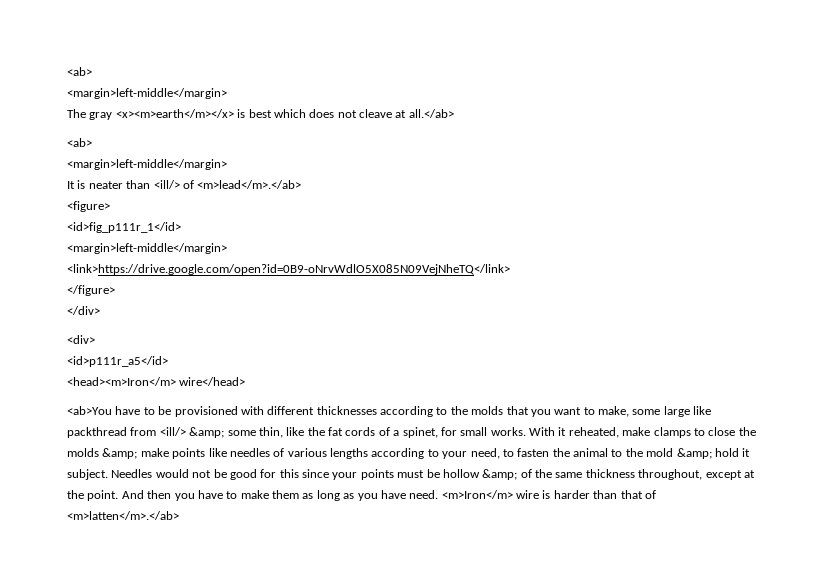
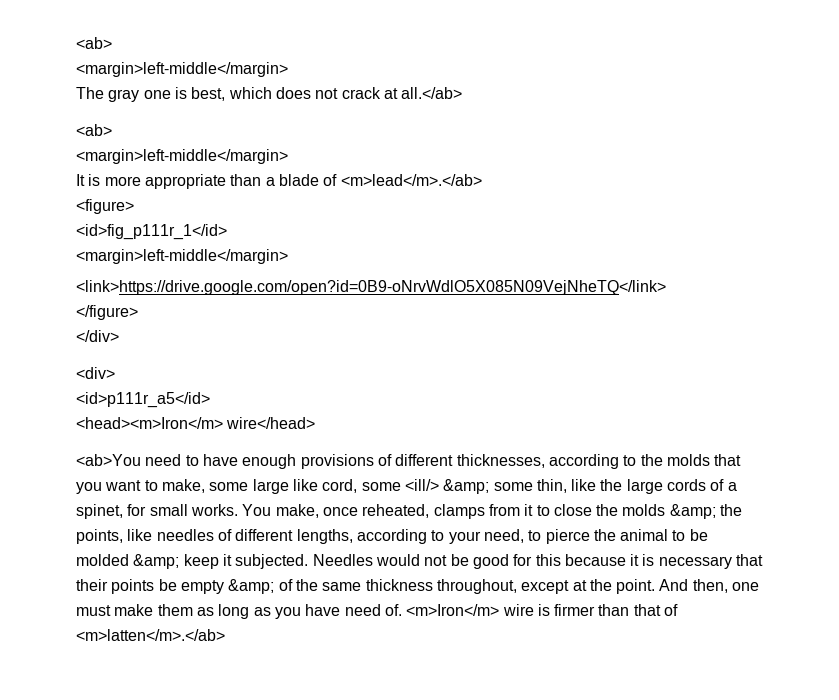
- The gray <x><m>earth</m></x> is best which does not cleave at all.</ab>
+ The gray one is best, which does not crack at all.</ab>
- It is neater than <ill/> of <m>lead</m>.</ab>
+ It is more appropriate than a blade of <m>lead</m>.</ab>
- <ab>You have to be provisioned with different thicknesses according to the molds that you want to make, some large like packthread from <ill/> &amp; some thin, like the fat cords of a spinet, for small works.
+ <ab>You need to have enough provisions of different thicknesses, according to the molds that you want to make, some large like cord, some <ill/> &amp; some thin, like the large cords of a spinet, for small works.
- With it reheated, make clamps to close the molds &amp; make points like needles of various lengths according to your need, to fasten the animal to the mold &amp; hold it subject.
+ You make, once reheated, clamps from it to close the molds &amp; the points, like needles of different lengths, according to your need, to pierce the animal to be molded &amp; keep it subjected.
- Needles would not be good for this since your points must be hollow &amp; of the same thickness throughout, except at the point.
+ Needles would not be good for this because it is necessary that their points be empty &amp; of the same thickness throughout, except at the point.
- And then you have to make them as long as you have need.
+ And then, one must make them as long as you have need of.
- <m>Iron</m> wire is harder than that of <m>latten</m>.</ab>
+ <m>Iron</m> wire is firmer than that of <m>latten</m>.</ab>

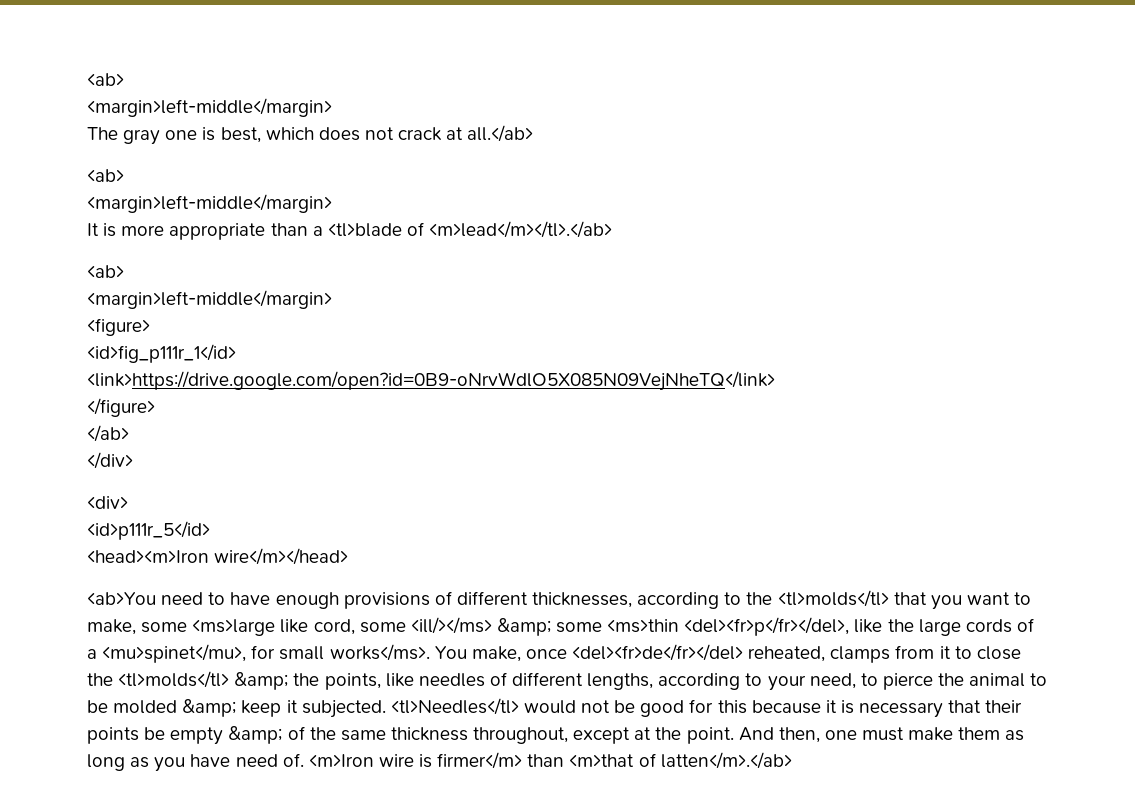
- It is more appropriate than a blade of <m>lead</m>.</ab>
+ It is more appropriate than a <tl>blade of <m>lead</m></tl>.</ab>
+ <ab>
+ <margin>left-middle</margin>
  <id>fig_p111r_1</id>
- <margin>left-middle</margin>
+ </ab>
- <id>p111r_a5</id>
- <head><m>Iron</m> wire</head>
+ <id>p111r_5</id>
+ <head><m>Iron wire</m></head>
- <ab>You need to have enough provisions of different thicknesses, according to the molds that you want to make, some large like cord, some <ill/> &amp; some thin, like the large cords of a spinet, for small works.
+ <ab>You need to have enough provisions of different thicknesses, according to the <tl>molds</tl> that you want to make, some <ms>large like cord, some <ill/></ms> &amp; some <ms>thin <del><fr>p</fr></del>, like the large cords of a <mu>spinet</mu>, for small works</ms>.
- You make, once reheated, clamps from it to close the molds &amp; the points, like needles of different lengths, according to your need, to pierce the animal to be molded &amp; keep it subjected.
+ You make, once <del><fr>de</fr></del> reheated, clamps from it to close the <tl>molds</tl> &amp; the points, like needles of different lengths, according to your need, to pierce the animal to be molded &amp; keep it subjected.
- Needles would not be good for this because it is necessary that their points be empty &amp; of the same thickness throughout, except at the point.
+ <tl>Needles</tl> would not be good for this because it is necessary that their points be empty &amp; of the same thickness throughout, except at the point.
- <m>Iron</m> wire is firmer than that of <m>latten</m>.</ab>
+ <m>Iron wire is firmer</m> than <m>that of latten</m>.</ab>

